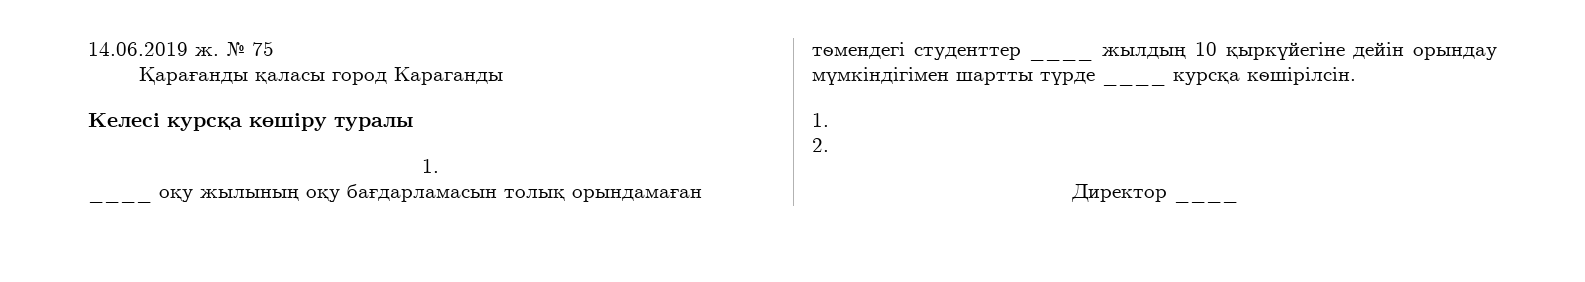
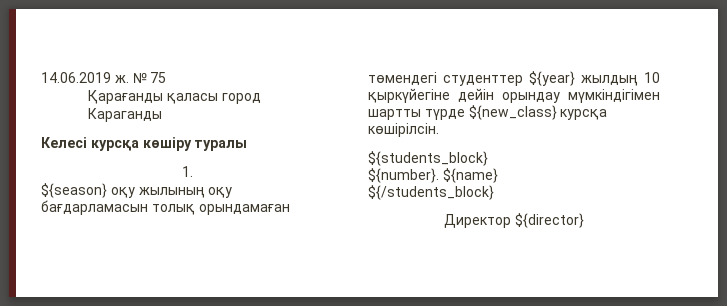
- ____ оқу жылының оқу бағдарламасын толық орындамаған төмендегі студенттер ____ жылдың 10 қыркүйегіне дейін орындау мүмкіндігімен шартты түрде ____ курсқа көшірілсін.
- 1.
- 2.
+ ${season} оқу жылының оқу бағдарламасын толық орындамаған төмендегі студенттер ${year} жылдың 10 қыркүйегіне дейін орындау мүмкіндігімен шартты түрде ${new_class} курсқа көшірілсін.
+ ${students_block}
+ ${number}. ${name}
+ ${/students_block}
- Директор ____
+ Директор ${director}

